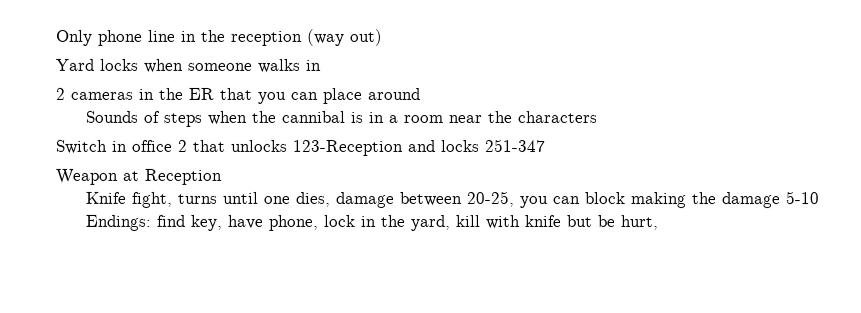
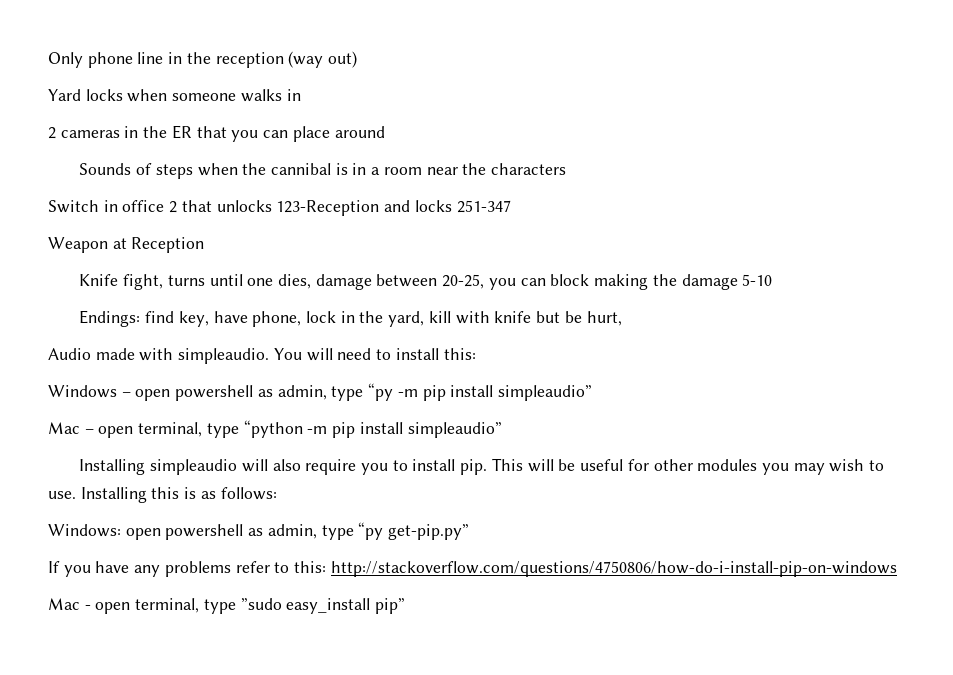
+ Audio made with simpleaudio. You will need to install this:
+ Windows – open powershell as admin, type “py -m pip install simpleaudio”
+ Mac – open terminal, type “python -m pip install simpleaudio”
+ Installing simpleaudio will also require you to install pip. This will be useful for other modules you may wish to use. Installing this is as follows:
+ Windows: open powershell as admin, type “py get-pip.py”
+ If you have any problems refer to this: http://stackoverflow.com/questions/4750806/how-do-i-install-pip-on-windows
+ Mac - open terminal, type ”sudo easy_install pip”

